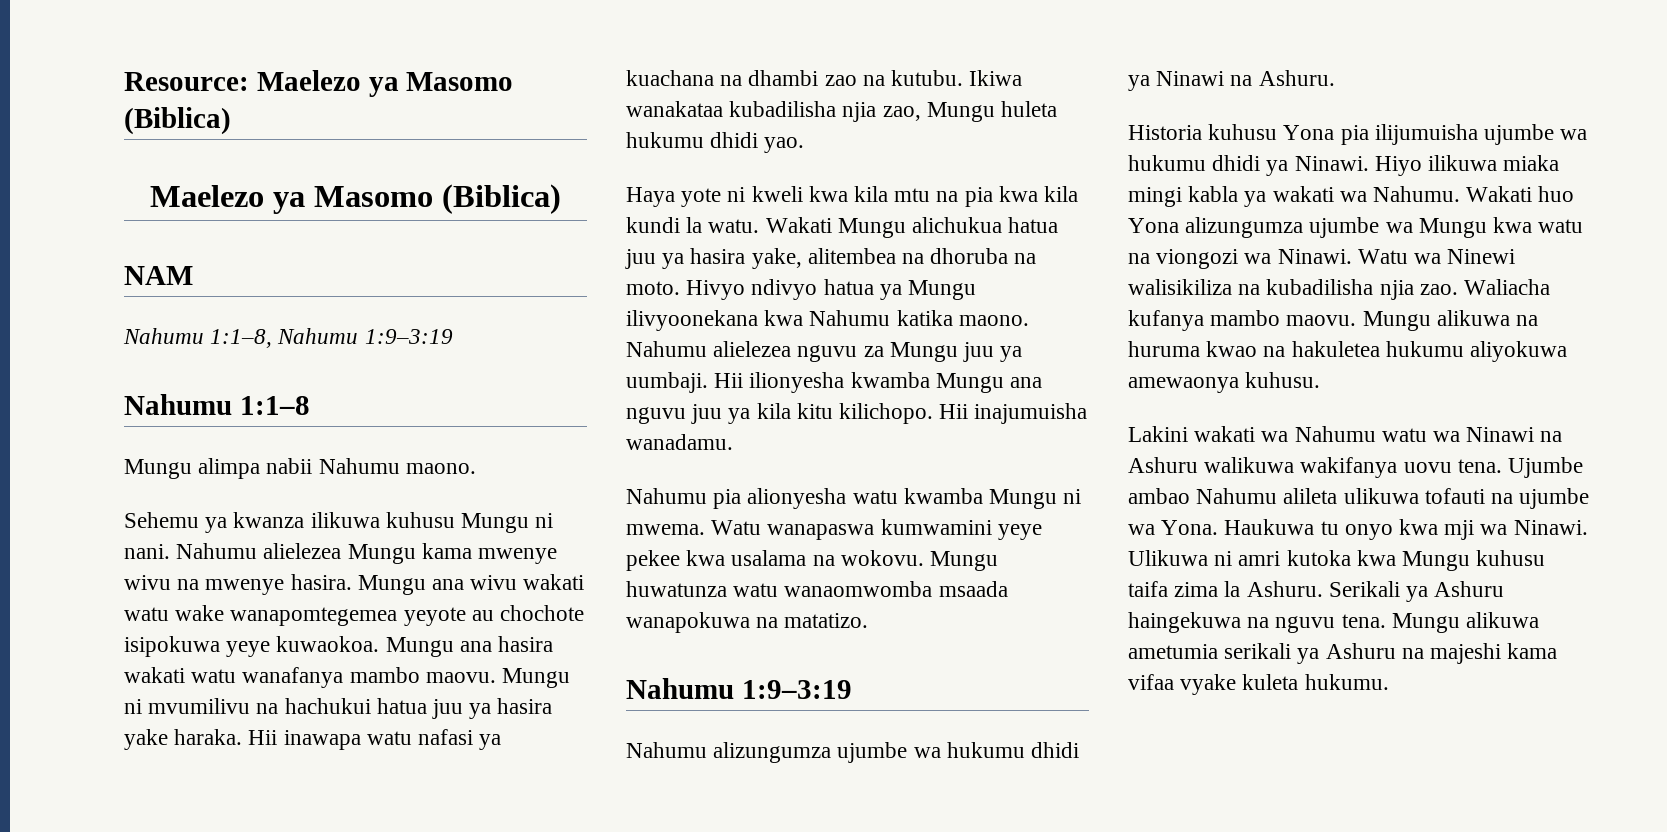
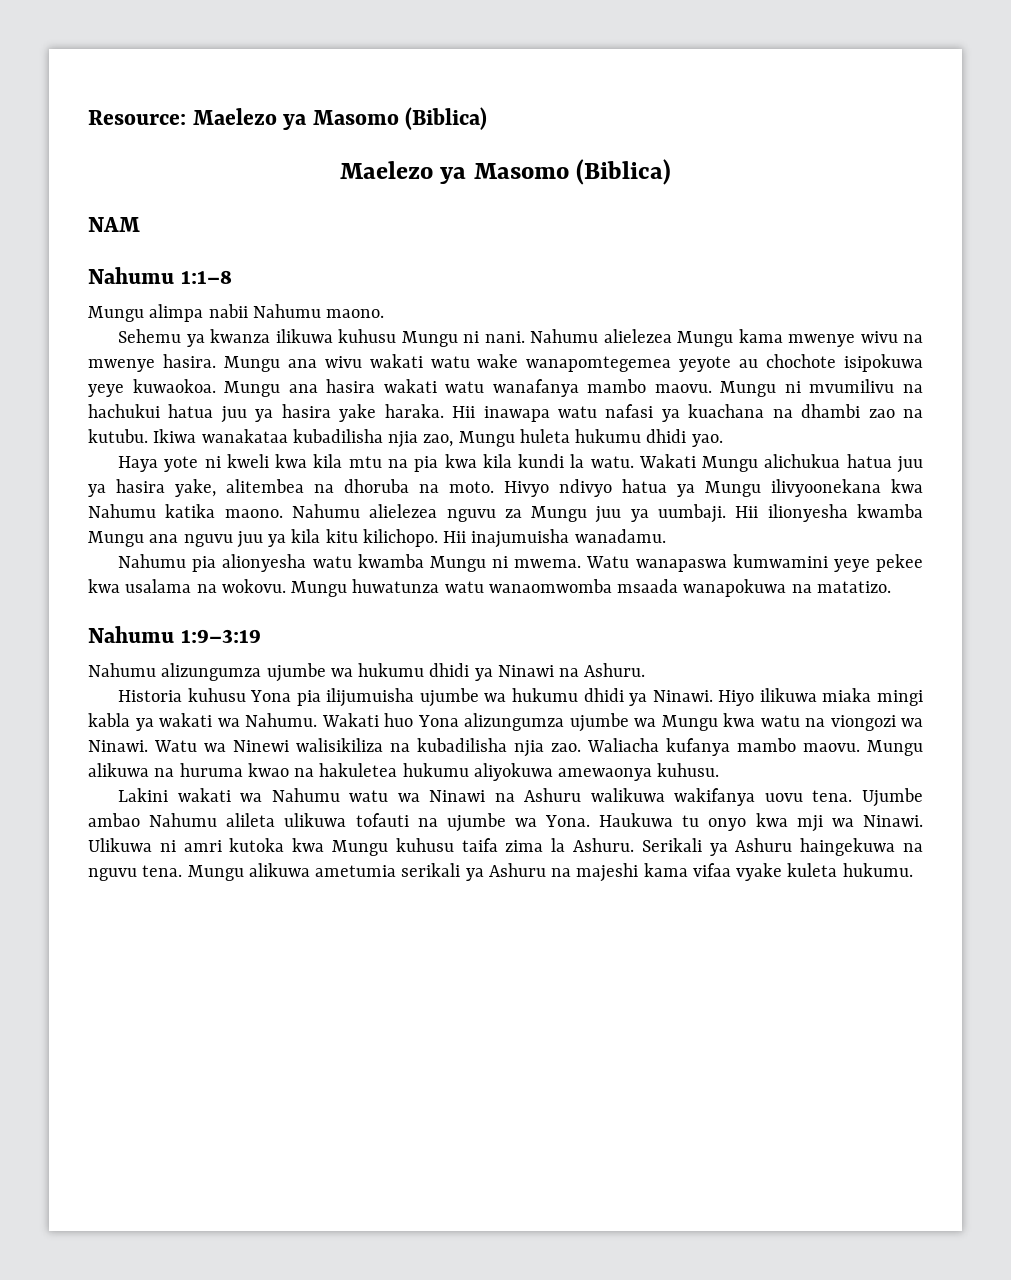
- Nahumu 1:1–8, Nahumu 1:9–3:19

